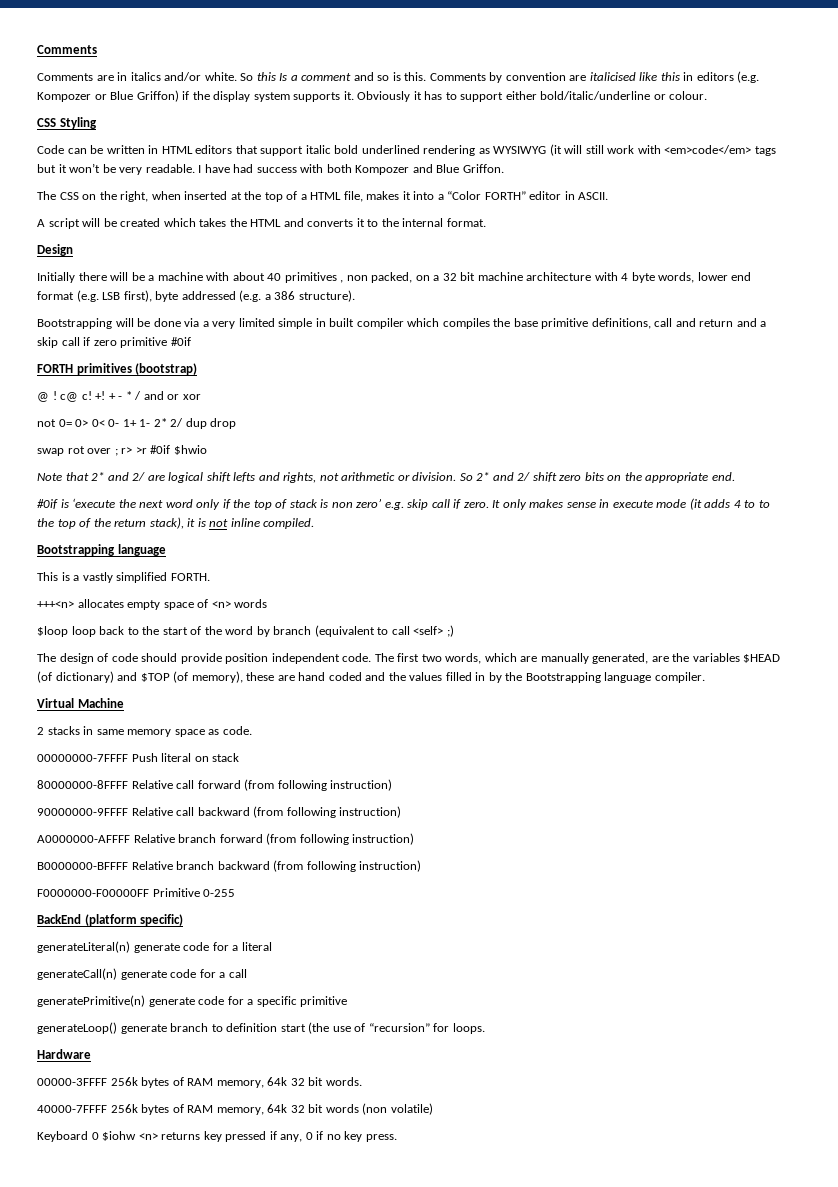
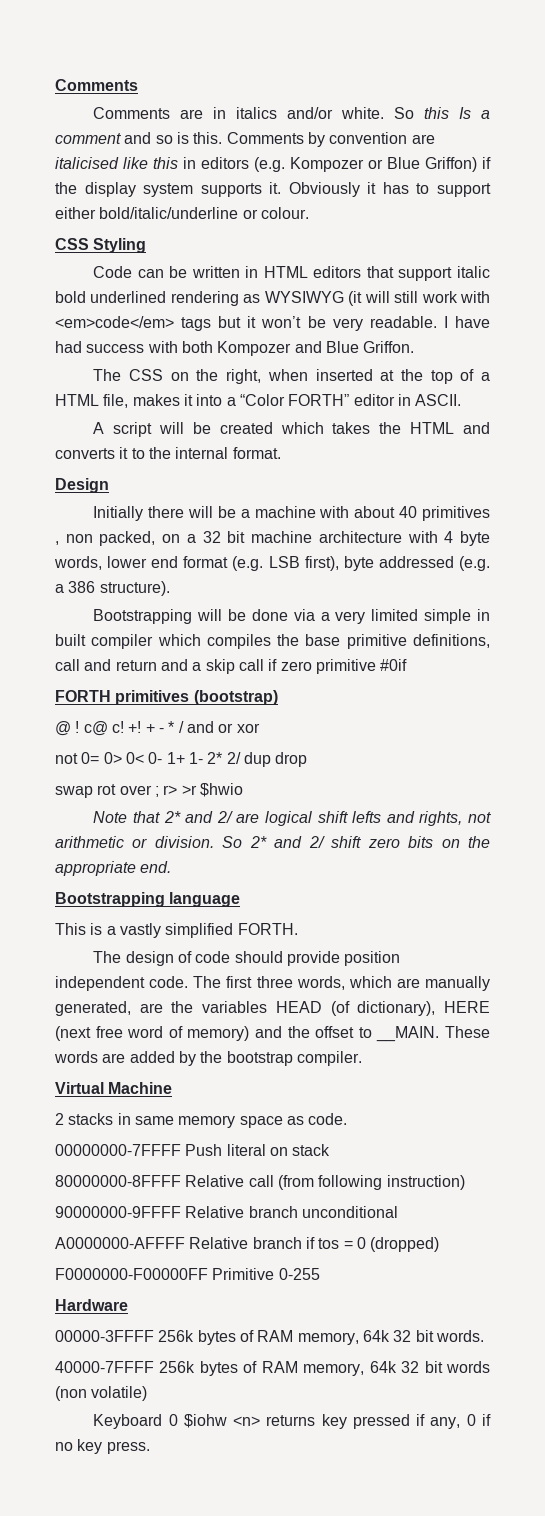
- swap rot over ; r> >r #0if $hwio
+ swap rot over ; r> >r $hwio
- #0if is ‘execute the next word only if the top of stack is non zero’ e.g. skip call if zero. It only makes sense in execute mode (it adds 4 to to the top of the return stack), it is not inline compiled.
- +++<n> allocates empty space of <n> words
- $loop loop back to the start of the word by branch (equivalent to call <self> ;)
- The first two words, which are manually generated, are the variables $HEAD (of dictionary) and $TOP (of memory), these are hand coded and the values filled in by the Bootstrapping language compiler.
+ The first three words, which are manually generated, are the variables HEAD (of dictionary), HERE (next free word of memory) and the offset to __MAIN. These words are added by the bootstrap compiler.
- 80000000-8FFFF Relative call forward (from following instruction)
+ 80000000-8FFFF Relative call (from following instruction)
- 90000000-9FFFF Relative call backward (from following instruction)
- A0000000-AFFFF Relative branch forward (from following instruction)
- B0000000-BFFFF Relative branch backward (from following instruction)
+ 90000000-9FFFF Relative branch unconditional
+ A0000000-AFFFF Relative branch if tos = 0 (dropped)
  F0000000-F00000FF Primitive 0-255
- BackEnd (platform specific)
- generateLiteral(n) generate code for a literal
- generateCall(n) generate code for a call
- generatePrimitive(n) generate code for a specific primitive
- generateLoop() generate branch to definition start (the use of “recursion” for loops.

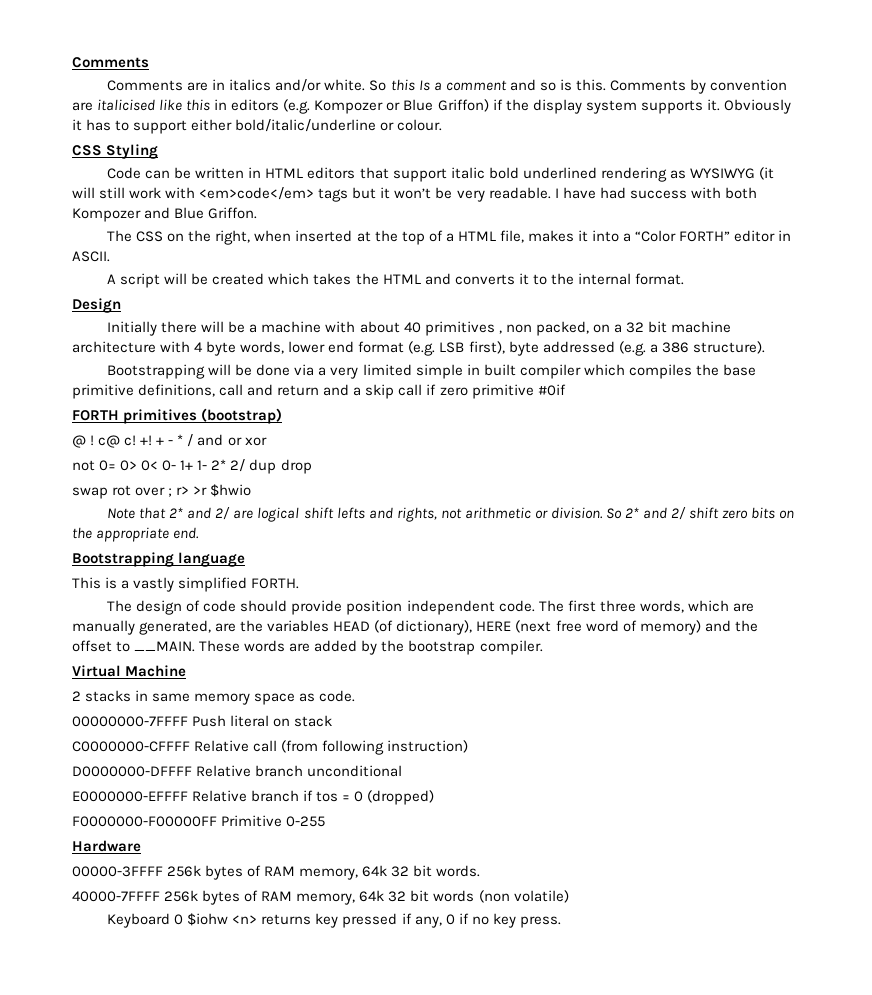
- 80000000-8FFFF Relative call (from following instruction)
+ C0000000-CFFFF Relative call (from following instruction)
- 90000000-9FFFF Relative branch unconditional
+ D0000000-DFFFF Relative branch unconditional
- A0000000-AFFFF Relative branch if tos = 0 (dropped)
+ E0000000-EFFFF Relative branch if tos = 0 (dropped)

